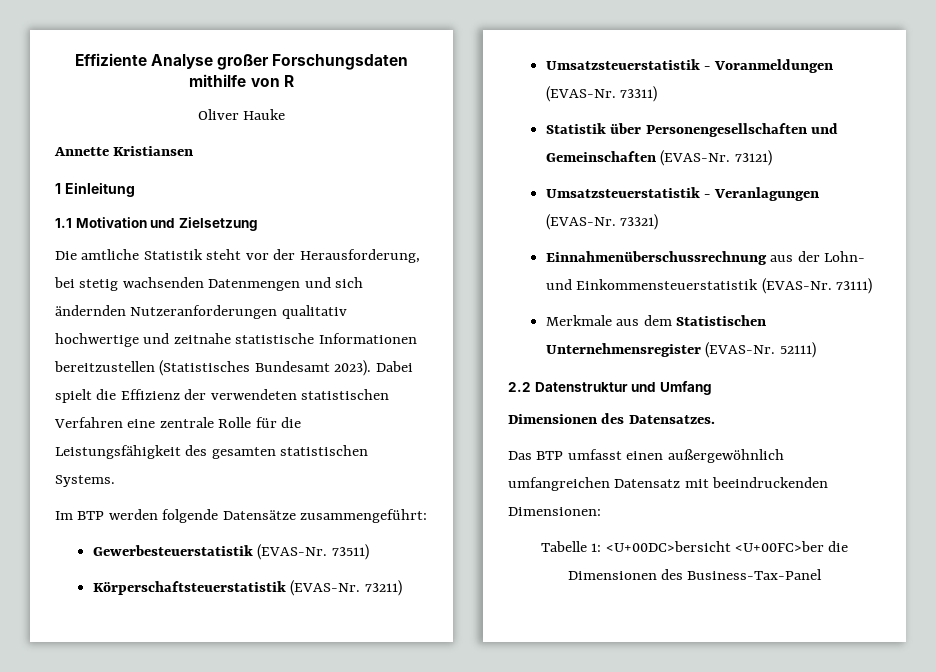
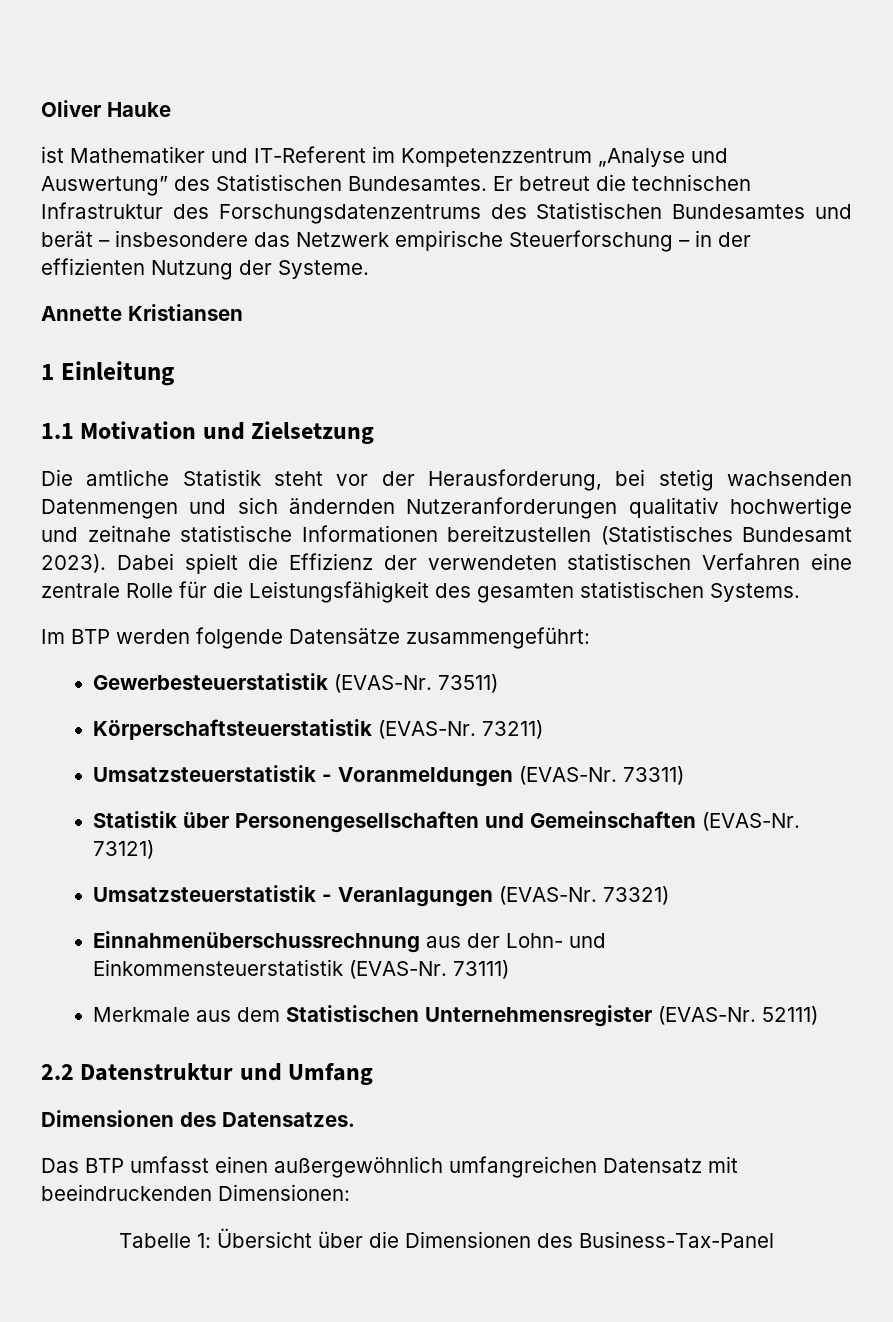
- Effiziente Analyse großer Forschungsdaten mithilfe von R
  Oliver Hauke
+ ist Mathematiker und IT-Referent im Kompetenzzentrum „Analyse und Auswertung” des Statistischen Bundesamtes. Er betreut die technischen Infrastruktur des Forschungsdatenzentrums des Statistischen Bundesamtes und berät – insbesondere das Netzwerk empirische Steuerforschung – in der effizienten Nutzung der Systeme.
- Tabelle 1: <U+00DC>bersicht <U+00FC>ber die Dimensionen des Business-Tax-Panel
+ Tabelle 1: Übersicht über die Dimensionen des Business-Tax-Panel

